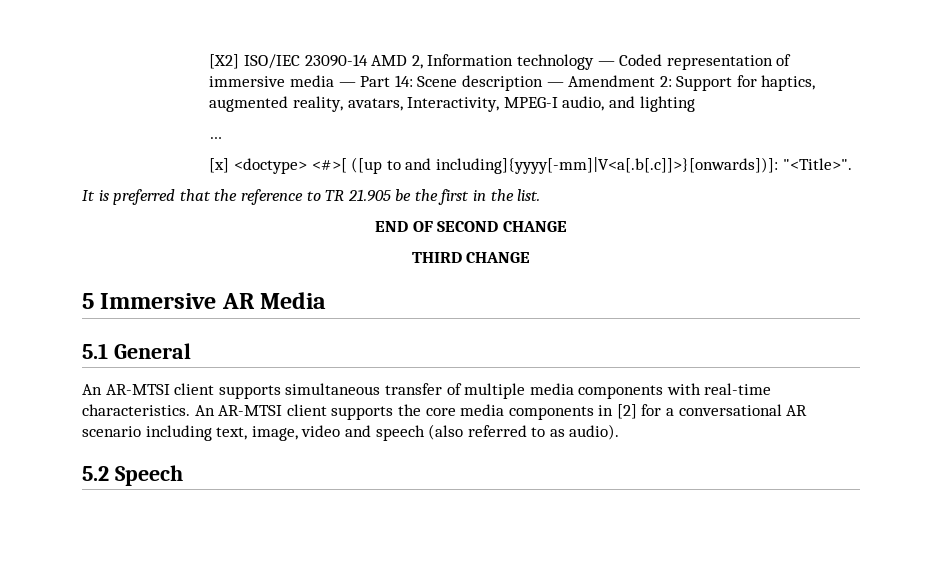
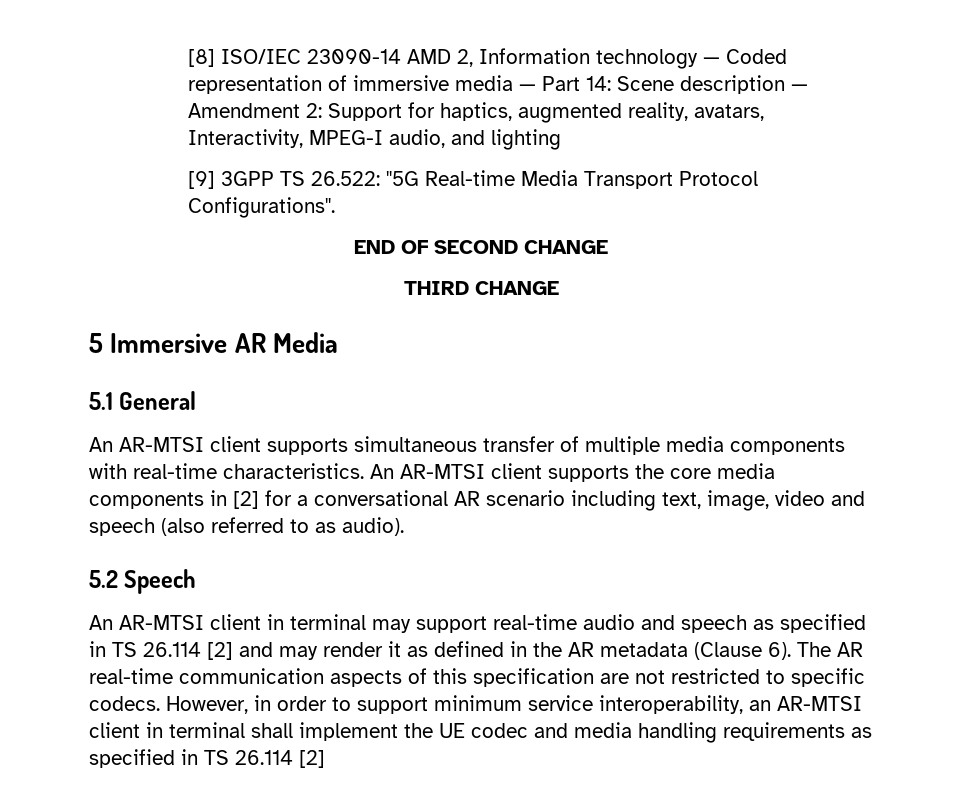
- [X2] ISO/IEC 23090-14 AMD 2, Information technology — Coded representation of immersive media — Part 14: Scene description — Amendment 2: Support for haptics, augmented reality, avatars, Interactivity, MPEG-I audio, and lighting
+ [8] ISO/IEC 23090-14 AMD 2, Information technology — Coded representation of immersive media — Part 14: Scene description — Amendment 2: Support for haptics, augmented reality, avatars, Interactivity, MPEG-I audio, and lighting
- …
- [x] <doctype> <#>[ ([up to and including]{yyyy[-mm]|V<a[.b[.c]]>}[onwards])]: "<Title>".
- It is preferred that the reference to TR 21.905 be the first in the list.
+ [9] 3GPP TS 26.522: "5G Real-time Media Transport Protocol Configurations".
+ An AR-MTSI client in terminal may support real-time audio and speech as specified in TS 26.114 [2] and may render it as defined in the AR metadata (Clause 6). The AR real-time communication aspects of this specification are not restricted to specific codecs. However, in order to support minimum service interoperability, an AR-MTSI client in terminal shall implement the UE codec and media handling requirements as specified in TS 26.114 [2]

